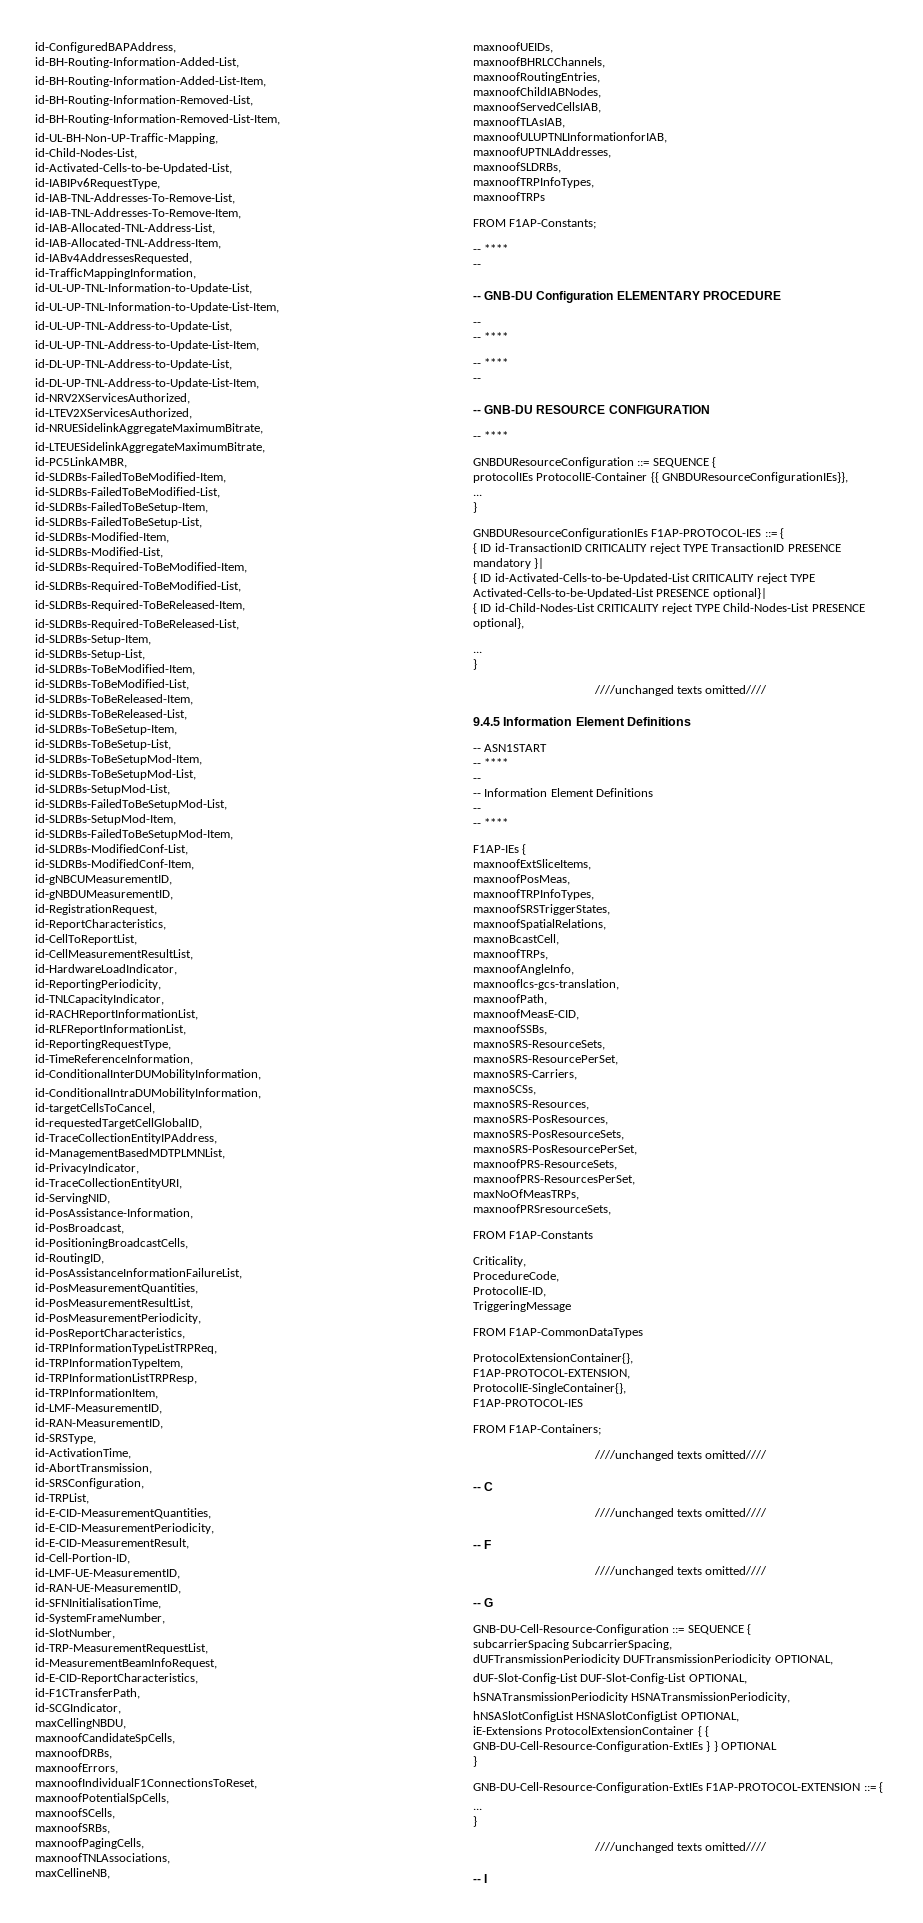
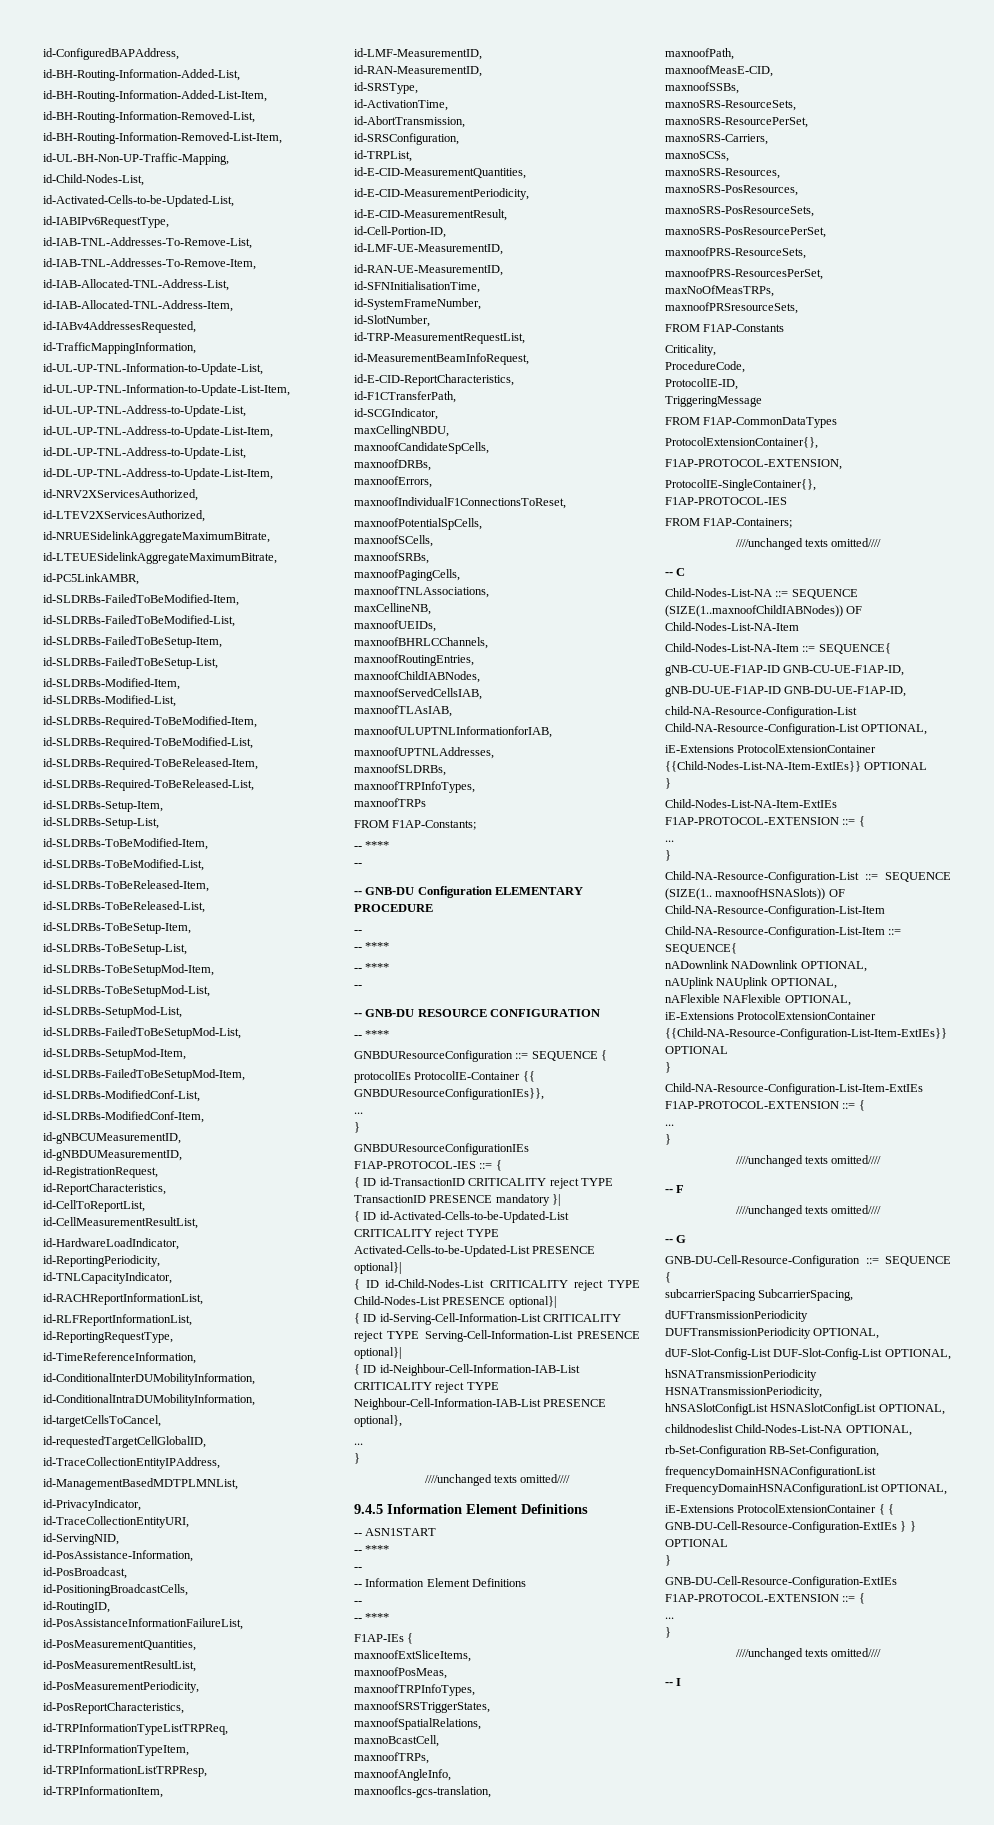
- { ID id-Child-Nodes-List CRITICALITY reject TYPE Child-Nodes-List PRESENCE optional},
+ { ID id-Child-Nodes-List CRITICALITY reject TYPE Child-Nodes-List PRESENCE optional}|
+ { ID id-Serving-Cell-Information-List CRITICALITY reject TYPE Serving-Cell-Information-List PRESENCE optional}|
+ { ID id-Neighbour-Cell-Information-IAB-List CRITICALITY reject TYPE Neighbour-Cell-Information-IAB-List PRESENCE optional},
+ Child-Nodes-List-NA ::= SEQUENCE (SIZE(1..maxnoofChildIABNodes)) OF Child-Nodes-List-NA-Item
+ Child-Nodes-List-NA-Item ::= SEQUENCE{
+ gNB-CU-UE-F1AP-ID GNB-CU-UE-F1AP-ID,
+ gNB-DU-UE-F1AP-ID GNB-DU-UE-F1AP-ID,
+ child-NA-Resource-Configuration-List Child-NA-Resource-Configuration-List OPTIONAL,
+ iE-Extensions ProtocolExtensionContainer {{Child-Nodes-List-NA-Item-ExtIEs}} OPTIONAL
+ }
+ Child-Nodes-List-NA-Item-ExtIEs F1AP-PROTOCOL-EXTENSION ::= {
+ ...
+ }
+ Child-NA-Resource-Configuration-List ::= SEQUENCE (SIZE(1.. maxnoofHSNASlots)) OF Child-NA-Resource-Configuration-List-Item
+ Child-NA-Resource-Configuration-List-Item ::= SEQUENCE{
+ nADownlink NADownlink OPTIONAL,
+ nAUplink NAUplink OPTIONAL,
+ nAFlexible NAFlexible OPTIONAL,
+ iE-Extensions ProtocolExtensionContainer {{Child-NA-Resource-Configuration-List-Item-ExtIEs}} OPTIONAL
+ }
+ Child-NA-Resource-Configuration-List-Item-ExtIEs F1AP-PROTOCOL-EXTENSION ::= {
+ ...
+ }
+ childnodeslist Child-Nodes-List-NA OPTIONAL,
+ rb-Set-Configuration RB-Set-Configuration,
+ frequencyDomainHSNAConfigurationList FrequencyDomainHSNAConfigurationList OPTIONAL,

